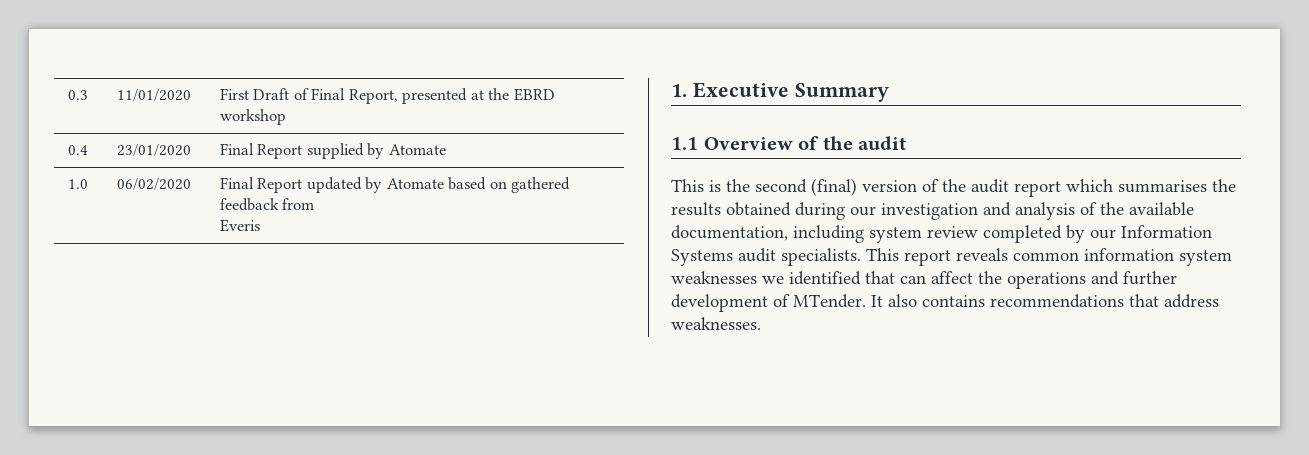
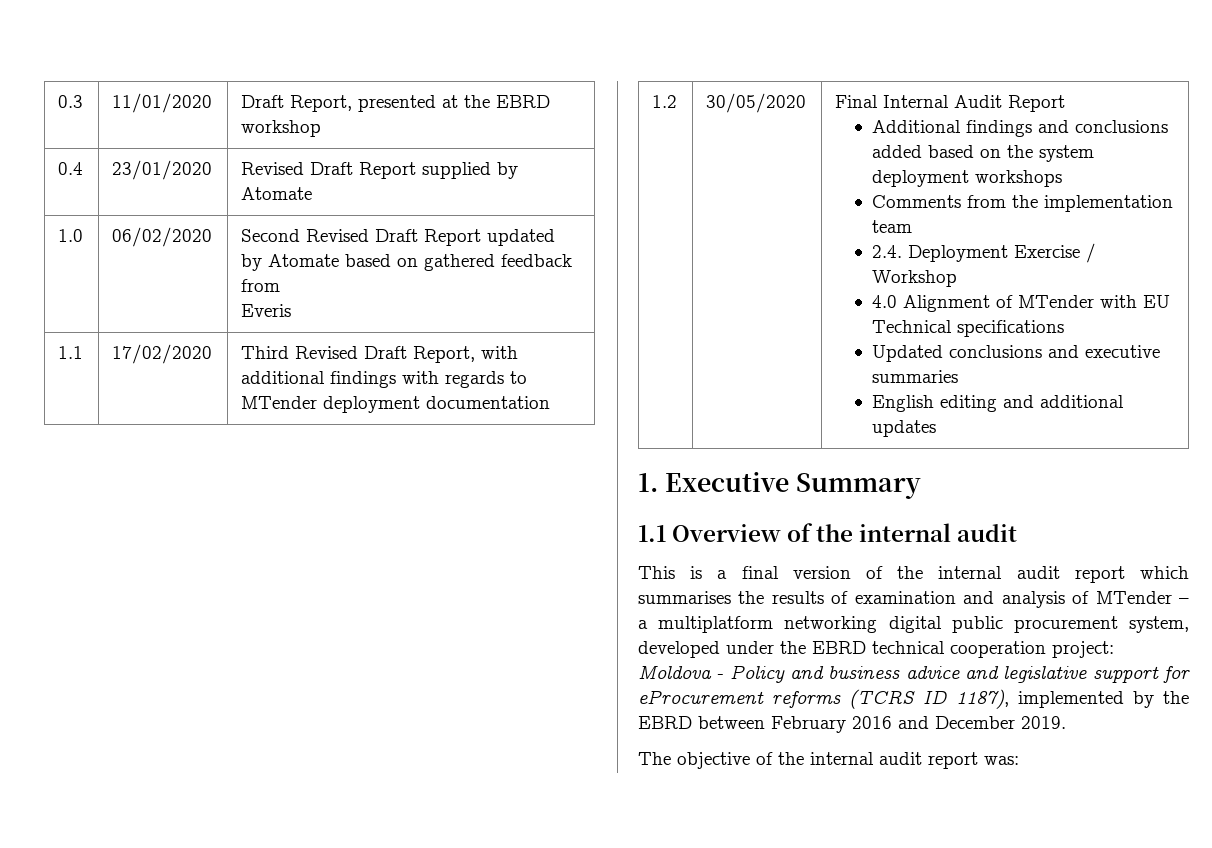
- 0.3 | 11/01/2020 | First Draft of Final Report, presented at the EBRD workshop
+ 0.3 | 11/01/2020 | Draft Report, presented at the EBRD workshop
- 0.4 | 23/01/2020 | Final Report supplied by Atomate
+ 0.4 | 23/01/2020 | Revised Draft Report supplied by Atomate
- 1.0 | 06/02/2020 | Final Report updated by Atomate based on gathered feedback from
+ 1.0 | 06/02/2020 | Second Revised Draft Report updated by Atomate based on gathered feedback from
+ 1.1 | 17/02/2020 | Third Revised Draft Report, with additional findings with regards to MTender deployment documentation
+ 1.2 | 30/05/2020 | Final Internal Audit Report
+ Additional findings and conclusions added based on the system deployment workshops
+ Comments from the implementation team
+ 2.4. Deployment Exercise / Workshop
+ 4.0 Alignment of MTender with EU Technical specifications
+ Updated conclusions and executive summaries
+ English editing and additional updates
- 1.1 Overview of the audit
+ 1.1 Overview of the internal audit
- This is the second (final) version of the audit report which summarises the results obtained during our investigation and analysis of the available documentation, including system review completed by our Information Systems audit specialists. This report reveals common information system weaknesses we identified that can affect the operations and further development of MTender. It also contains recommendations that address weaknesses.
+ This is a final version of the internal audit report which summarises the results of examination and analysis of MTender – a multiplatform networking digital public procurement system, developed under the EBRD technical cooperation project: Moldova - Policy and business advice and legislative support for eProcurement reforms (TCRS ID 1187), implemented by the EBRD between February 2016 and December 2019.
+ The objective of the internal audit report was:

